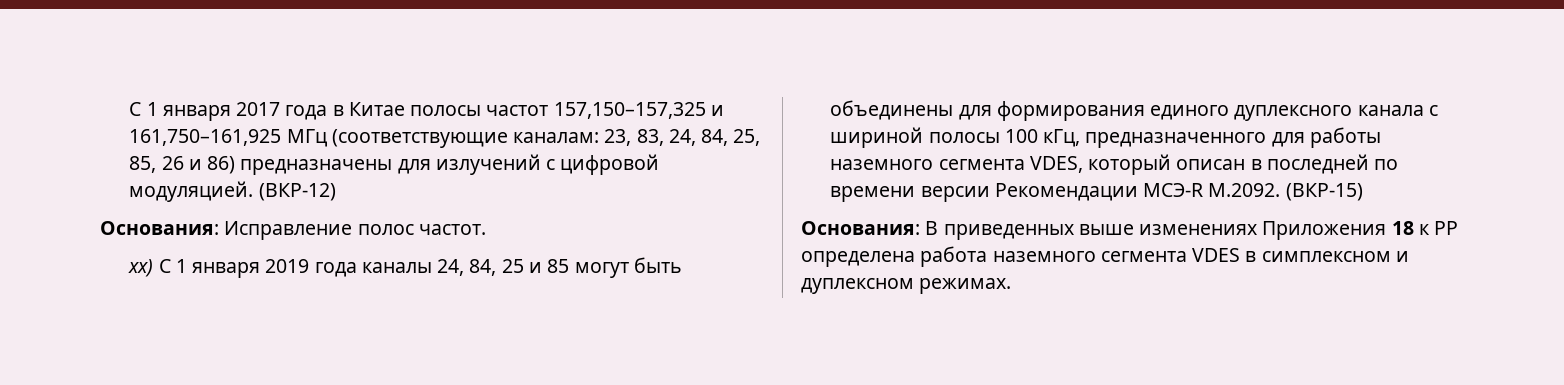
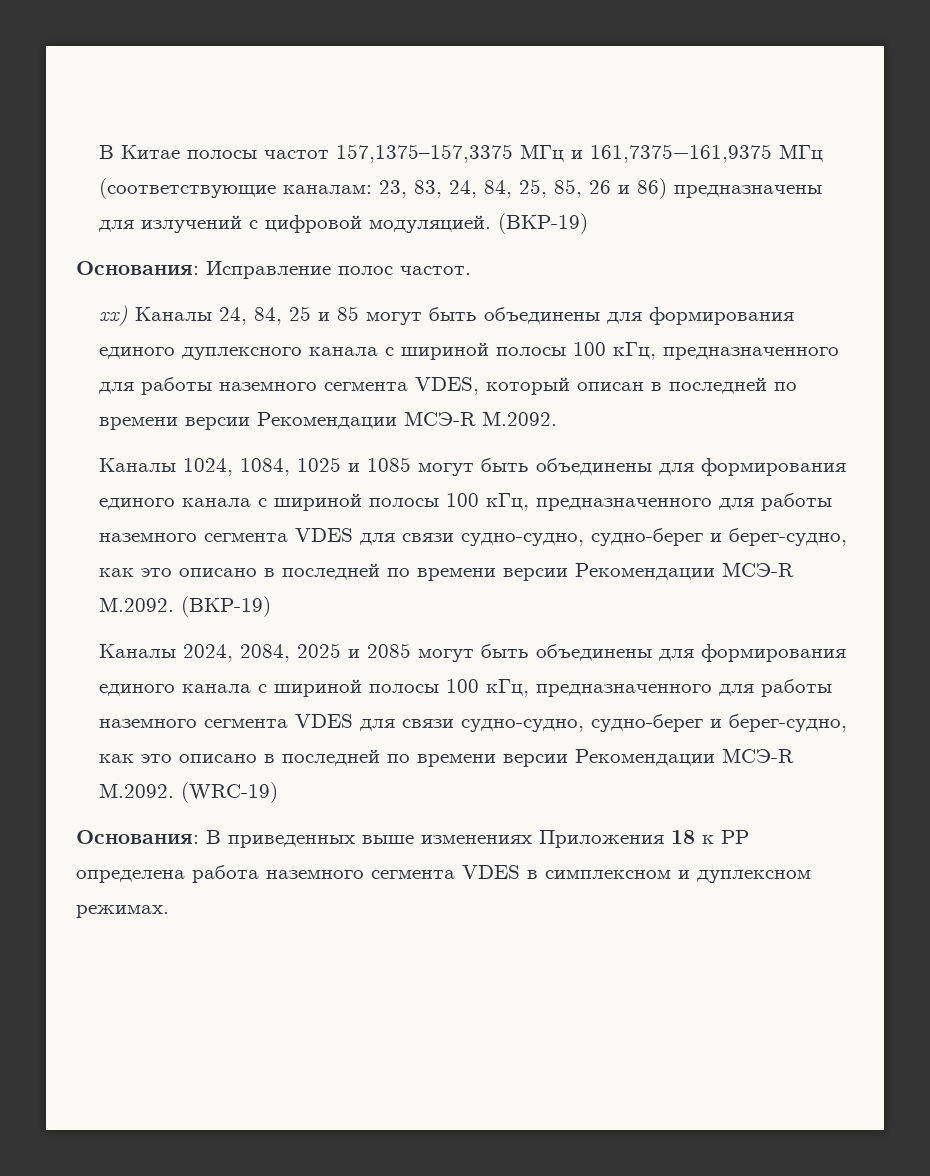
- С 1 января 2017 года в Китае полосы частот 157,150–157,325 и 161,750–161,925 МГц (соответствующие каналам: 23, 83, 24, 84, 25, 85, 26 и 86) предназначены для излучений с цифровой модуляцией. (ВКР-12)
+ В Китае полосы частот 157,1375–157,3375 МГц и 161,7375−161,9375 МГц (соответствующие каналам: 23, 83, 24, 84, 25, 85, 26 и 86) предназначены для излучений с цифровой модуляцией. (ВКР-19)
- xx) С 1 января 2019 года каналы 24, 84, 25 и 85 могут быть объединены для формирования единого дуплексного канала с шириной полосы 100 кГц, предназначенного для работы наземного сегмента VDES, который описан в последней по времени версии Рекомендации МСЭ-R M.2092. (ВКР-15)
+ xx) Каналы 24, 84, 25 и 85 могут быть объединены для формирования единого дуплексного канала с шириной полосы 100 кГц, предназначенного для работы наземного сегмента VDES, который описан в последней по времени версии Рекомендации МСЭ-R M.2092.
+ Каналы 1024, 1084, 1025 и 1085 могут быть объединены для формирования единого канала с шириной полосы 100 кГц, предназначенного для работы наземного сегмента VDES для связи судно-судно, судно-берег и берег-судно, как это описано в последней по времени версии Рекомендации МСЭ-R M.2092. (ВКР-19)
+ Каналы 2024, 2084, 2025 и 2085 могут быть объединены для формирования единого канала с шириной полосы 100 кГц, предназначенного для работы наземного сегмента VDES для связи судно-судно, судно-берег и берег-судно, как это описано в последней по времени версии Рекомендации МСЭ-R M.2092. (WRC-19)

